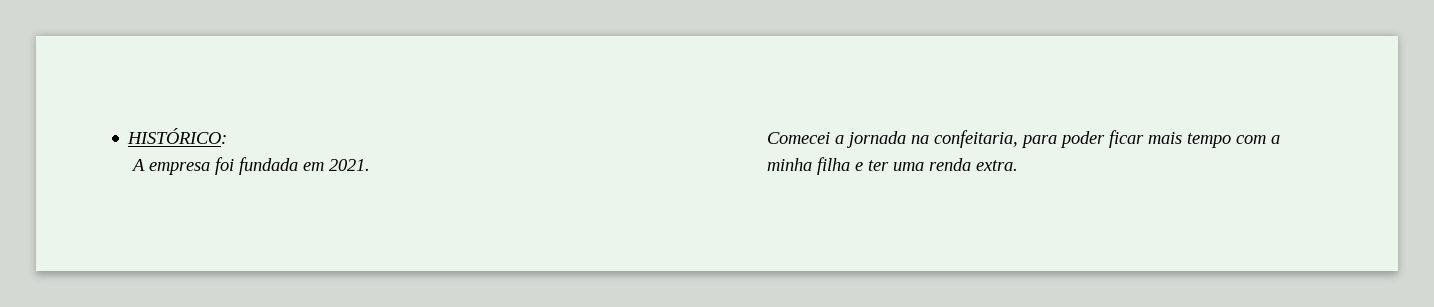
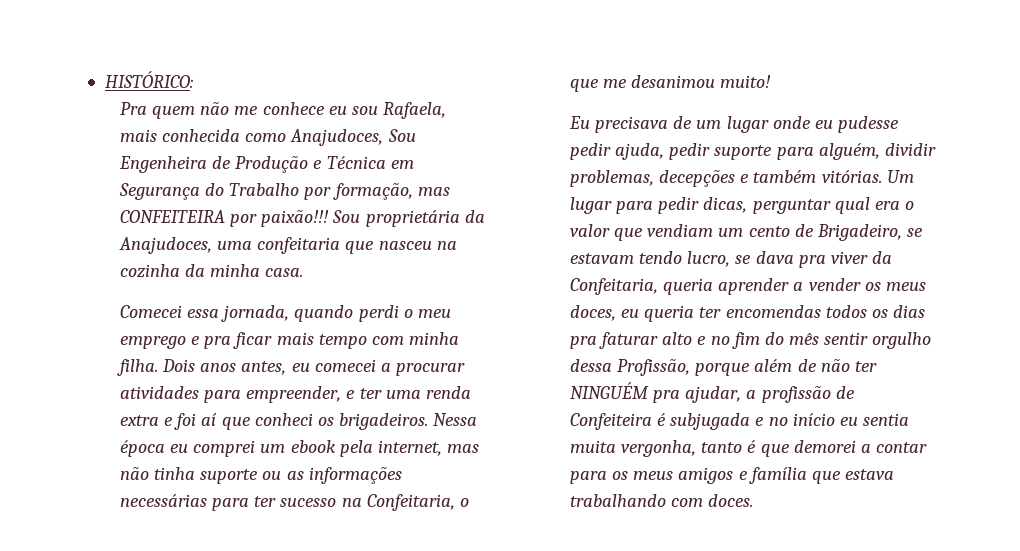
- A empresa foi fundada em 2021.
- Comecei a jornada na confeitaria, para poder ficar mais tempo com a minha filha e ter uma renda extra.
+ Pra quem não me conhece eu sou Rafaela, mais conhecida como Anajudoces, Sou Engenheira de Produção e Técnica em Segurança do Trabalho por formação, mas CONFEITEIRA por paixão!!! Sou proprietária da Anajudoces, uma confeitaria que nasceu na cozinha da minha casa.
+ Comecei essa jornada, quando perdi o meu emprego e pra ficar mais tempo com minha filha. Dois anos antes, eu comecei a procurar atividades para empreender, e ter uma renda extra e foi aí que conheci os brigadeiros. Nessa época eu comprei um ebook pela internet, mas não tinha suporte ou as informações necessárias para ter sucesso na Confeitaria, o que me desanimou muito!
+ Eu precisava de um lugar onde eu pudesse pedir ajuda, pedir suporte para alguém, dividir problemas, decepções e também vitórias. Um lugar para pedir dicas, perguntar qual era o valor que vendiam um cento de Brigadeiro, se estavam tendo lucro, se dava pra viver da Confeitaria, queria aprender a vender os meus doces, eu queria ter encomendas todos os dias pra faturar alto e no fim do mês sentir orgulho dessa Profissão, porque além de não ter NINGUÉM pra ajudar, a profissão de Confeiteira é subjugada e no início eu sentia muita vergonha, tanto é que demorei a contar para os meus amigos e família que estava trabalhando com doces.

